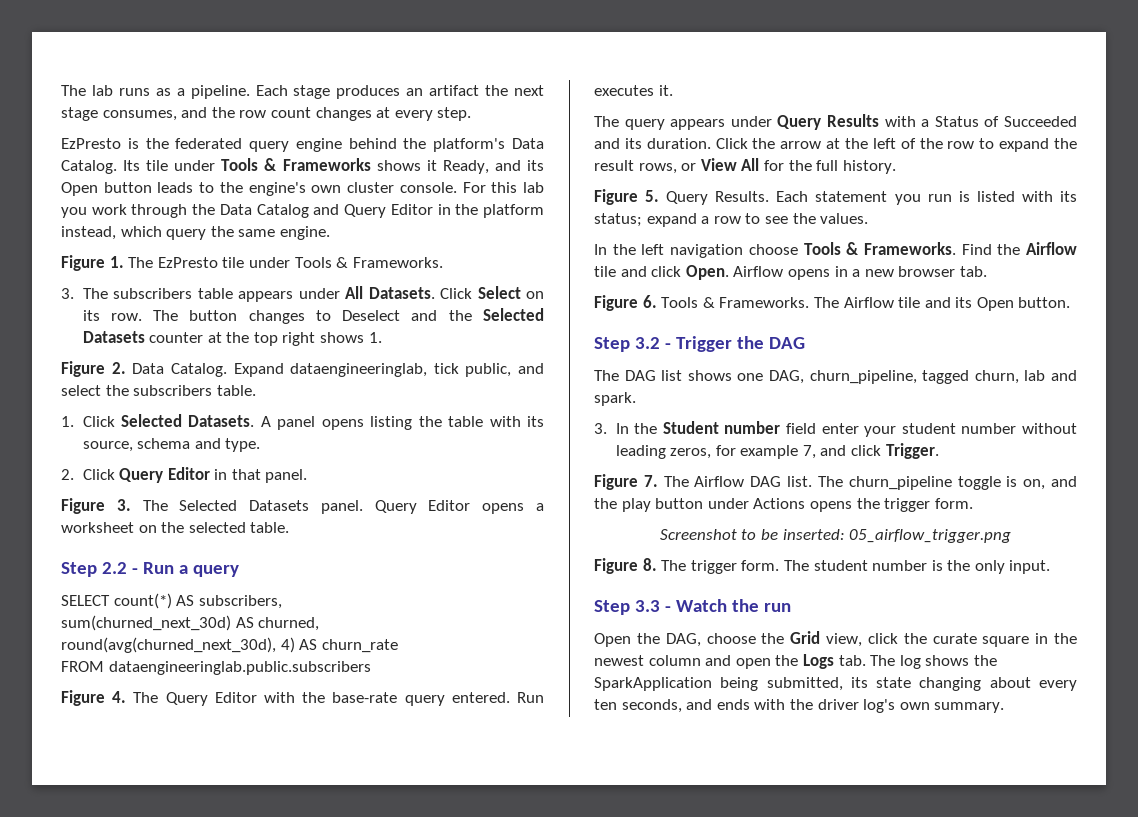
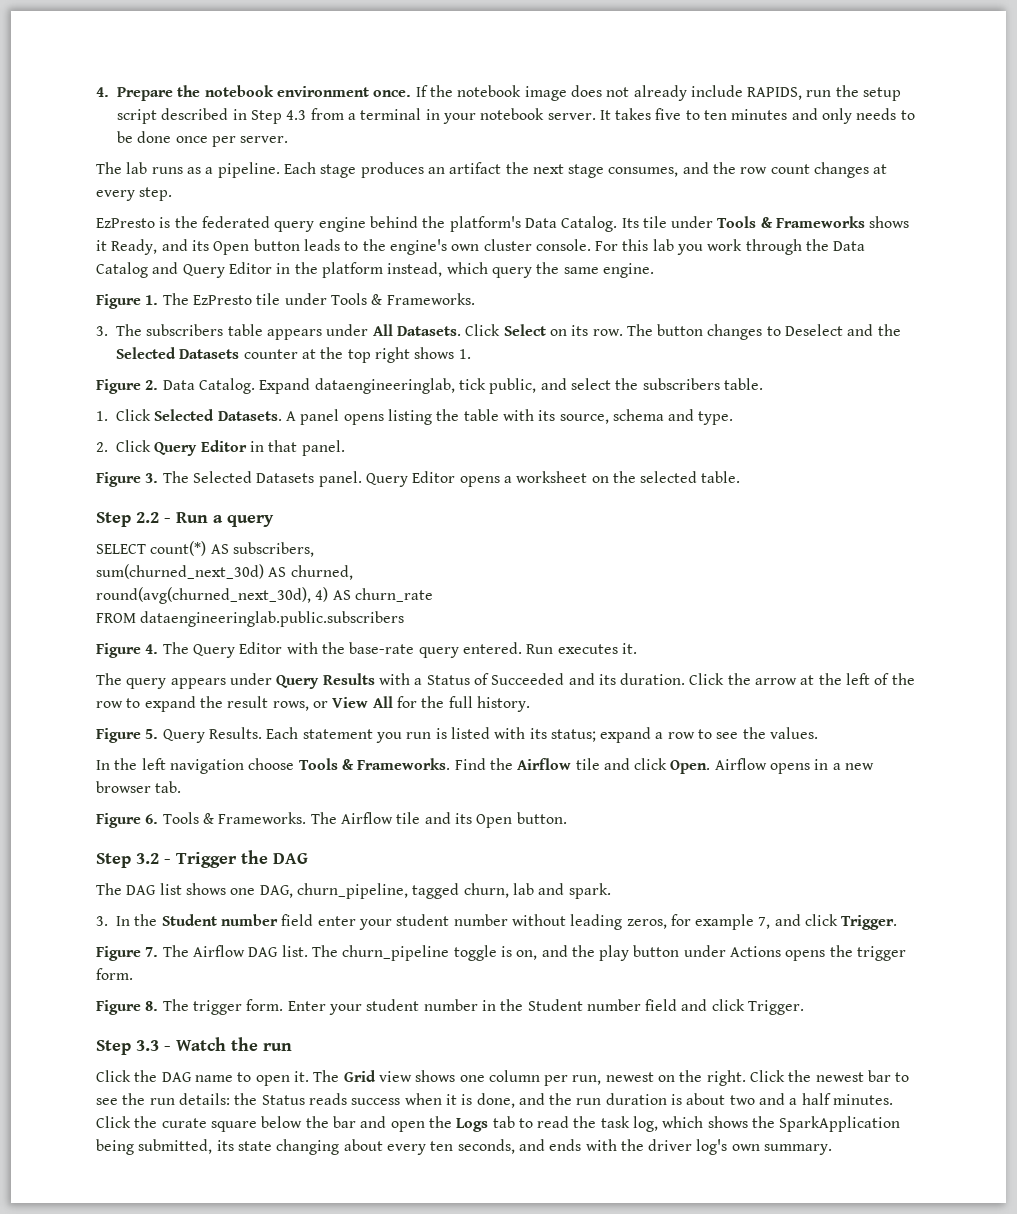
+ 4. Prepare the notebook environment once. If the notebook image does not already include RAPIDS, run the setup script described in Step 4.3 from a terminal in your notebook server. It takes five to ten minutes and only needs to be done once per server.
- Screenshot to be inserted: 05_airflow_trigger.png
- The student number is the only input.
+ Enter your student number in the Student number field and click Trigger.
- Open the DAG, choose the Grid view, click the curate square in the newest column and open the Logs tab. The log shows the SparkApplication being submitted, its state changing about every ten seconds, and ends with the driver log's own summary.
+ Click the DAG name to open it. The Grid view shows one column per run, newest on the right. Click the newest bar to see the run details: the Status reads success when it is done, and the run duration is about two and a half minutes. Click the curate square below the bar and open the Logs tab to read the task log, which shows the SparkApplication being submitted, its state changing about every ten seconds, and ends with the driver log's own summary.

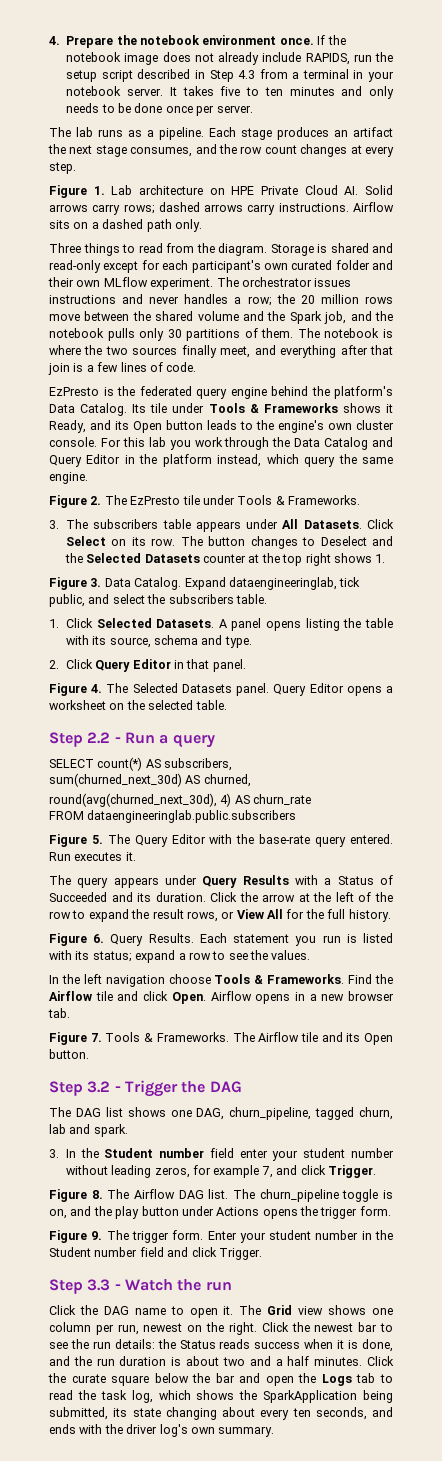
+ Figure 1. Lab architecture on HPE Private Cloud AI. Solid arrows carry rows; dashed arrows carry instructions. Airflow sits on a dashed path only.
+ Three things to read from the diagram. Storage is shared and read-only except for each participant's own curated folder and their own MLflow experiment. The orchestrator issues instructions and never handles a row; the 20 million rows move between the shared volume and the Spark job, and the notebook pulls only 30 partitions of them. The notebook is where the two sources finally meet, and everything after that join is a few lines of code.
- Figure 1. The EzPresto tile under Tools & Frameworks.
+ Figure 2. The EzPresto tile under Tools & Frameworks.
- Figure 2. Data Catalog.
+ Figure 3. Data Catalog.
- Figure 3. The Selected Datasets panel.
+ Figure 4. The Selected Datasets panel.
- Figure 4. The Query Editor with the base-rate query entered.
+ Figure 5. The Query Editor with the base-rate query entered.
- Figure 5. Query Results.
+ Figure 6. Query Results.
- Figure 6. Tools & Frameworks.
+ Figure 7. Tools & Frameworks.
- Figure 7. The Airflow DAG list.
+ Figure 8. The Airflow DAG list.
- Figure 8. The trigger form.
+ Figure 9. The trigger form.

